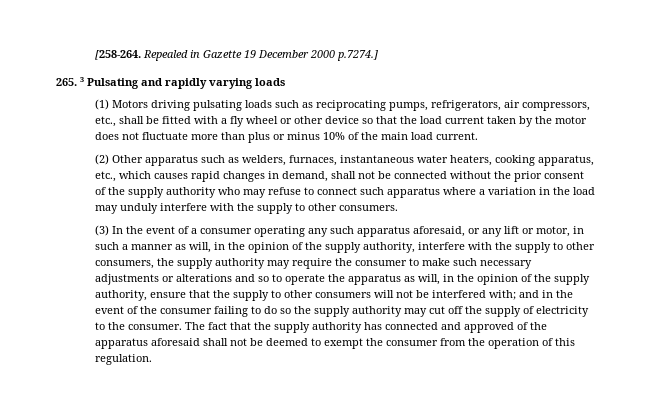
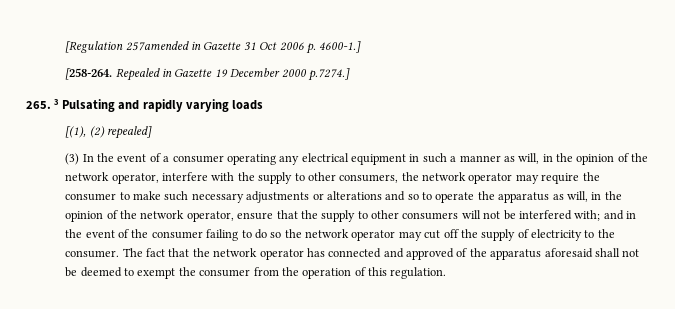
+ [Regulation 257amended in Gazette 31 Oct 2006 p. 4600-1.]
- (1) Motors driving pulsating loads such as reciprocating pumps, refrigerators, air compressors, etc., shall be fitted with a fly wheel or other device so that the load current taken by the motor does not fluctuate more than plus or minus 10% of the main load current.
- (2) Other apparatus such as welders, furnaces, instantaneous water heaters, cooking apparatus, etc., which causes rapid changes in demand, shall not be connected without the prior consent of the supply authority who may refuse to connect such apparatus where a variation in the load may unduly interfere with the supply to other consumers.
+ [(1), (2) repealed]
- (3) In the event of a consumer operating any such apparatus aforesaid, or any lift or motor, in such a manner as will, in the opinion of the supply authority, interfere with the supply to other consumers, the supply authority may require the consumer to make such necessary adjustments or alterations and so to operate the apparatus as will, in the opinion of the supply authority, ensure that the supply to other consumers will not be interfered with;
+ (3) In the event of a consumer operating any electrical equipment in such a manner as will, in the opinion of the network operator, interfere with the supply to other consumers, the network operator may require the consumer to make such necessary adjustments or alterations and so to operate the apparatus as will, in the opinion of the network operator, ensure that the supply to other consumers will not be interfered with;
- and in the event of the consumer failing to do so the supply authority may cut off the supply of electricity to the consumer.
+ and in the event of the consumer failing to do so the network operator may cut off the supply of electricity to the consumer.
- The fact that the supply authority has connected and approved of the apparatus aforesaid shall not be deemed to exempt the consumer from the operation of this regulation.
+ The fact that the network operator has connected and approved of the apparatus aforesaid shall not be deemed to exempt the consumer from the operation of this regulation.

